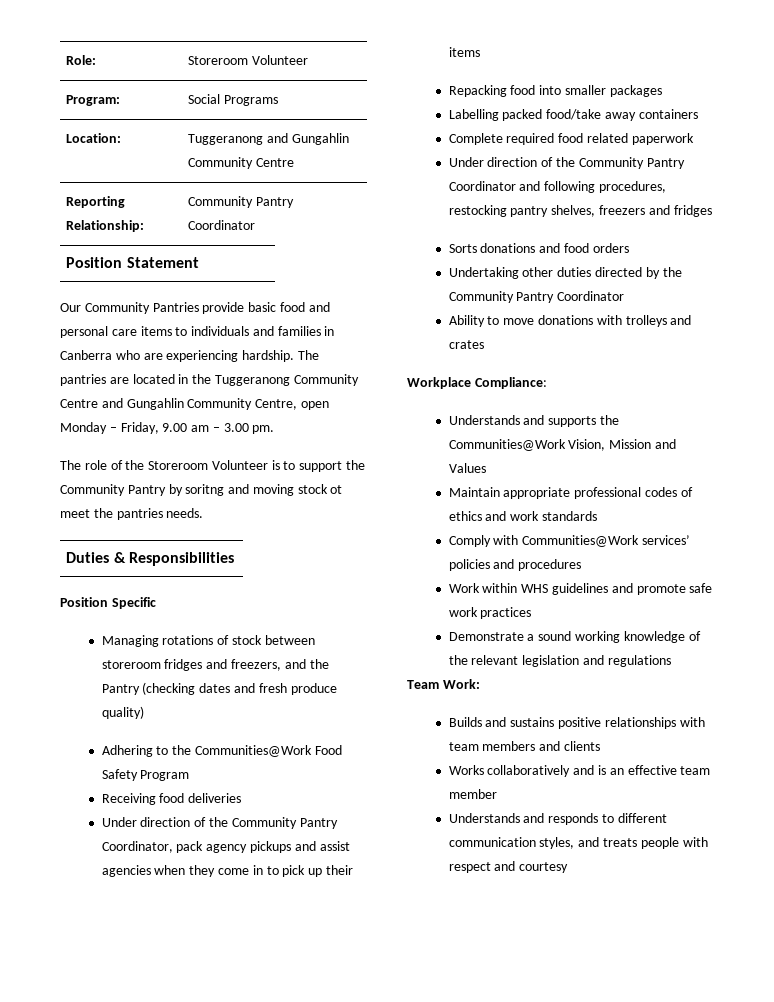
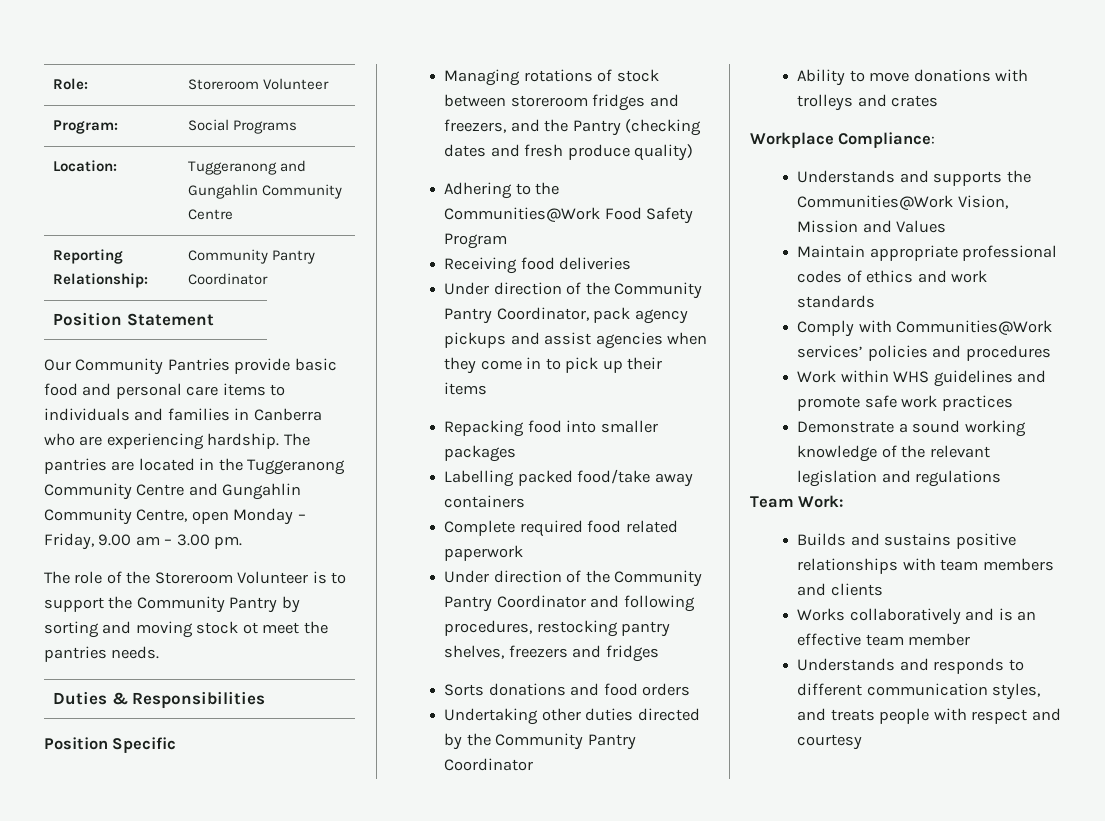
- The role of the Storeroom Volunteer is to support the Community Pantry by soritng and moving stock ot meet the pantries needs.
+ The role of the Storeroom Volunteer is to support the Community Pantry by sorting and moving stock ot meet the pantries needs.

